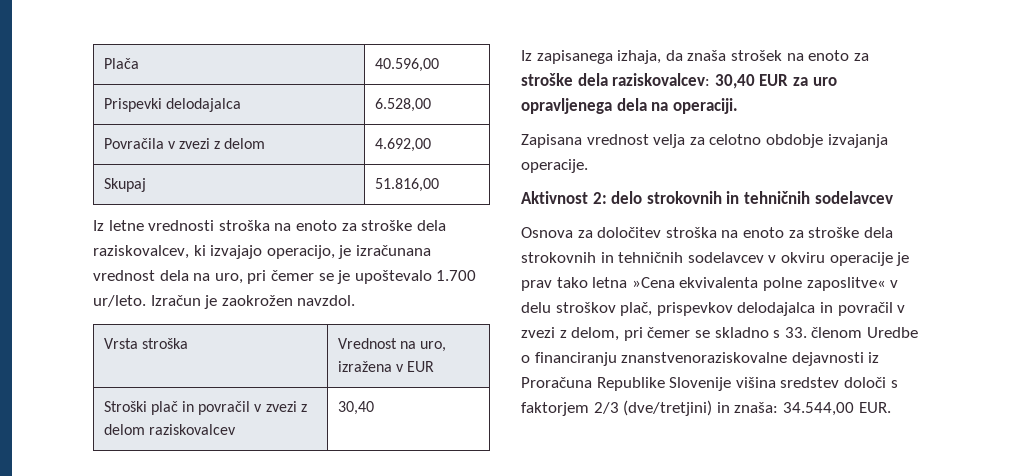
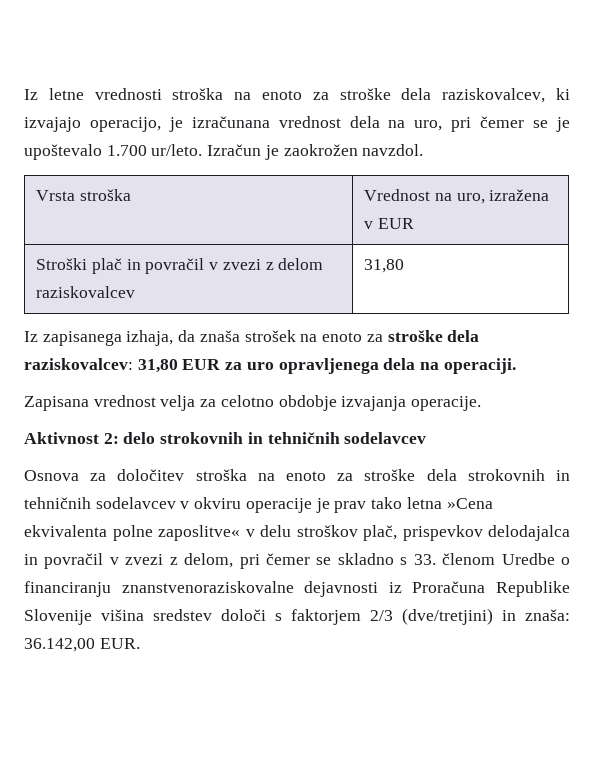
- Plača | 40.596,00
- Prispevki delodajalca | 6.528,00
- Povračila v zvezi z delom | 4.692,00
- Skupaj | 51.816,00
- Stroški plač in povračil v zvezi z delom raziskovalcev | 30,40
+ Stroški plač in povračil v zvezi z delom raziskovalcev | 31,80
- Iz zapisanega izhaja, da znaša strošek na enoto za stroške dela raziskovalcev: 30,40 EUR za uro opravljenega dela na operaciji.
+ Iz zapisanega izhaja, da znaša strošek na enoto za stroške dela raziskovalcev: 31,80 EUR za uro opravljenega dela na operaciji.
- 34.544,00 EUR.
+ 36.142,00 EUR.

